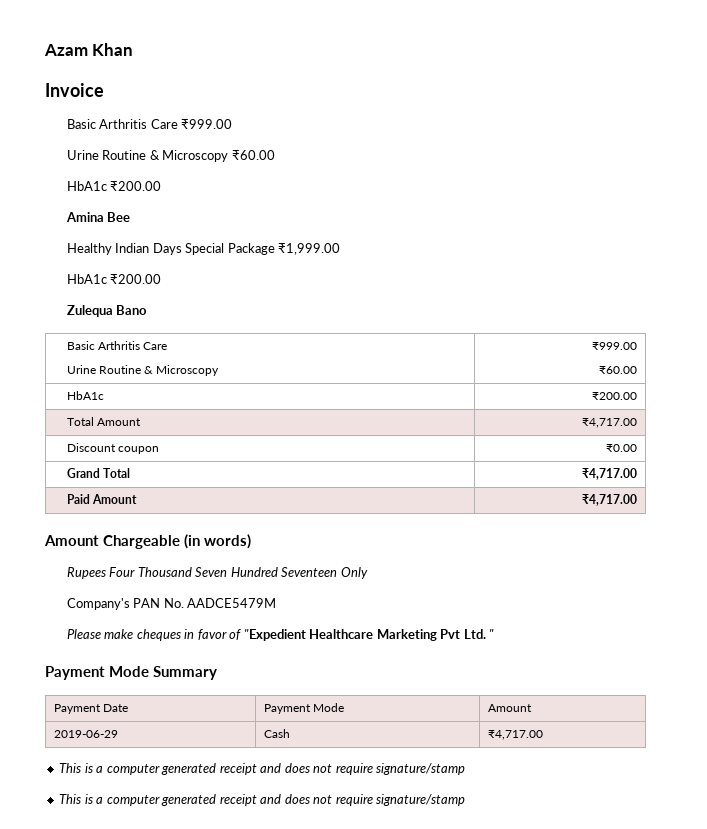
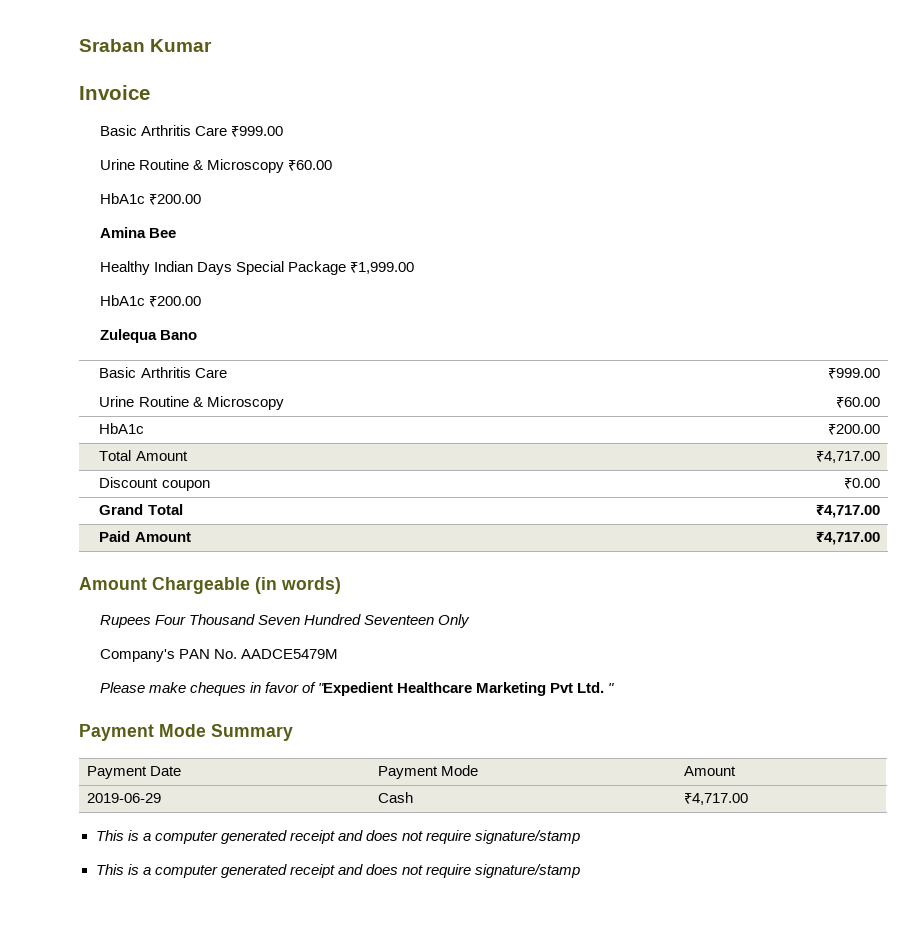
- Azam Khan
+ Sraban Kumar

